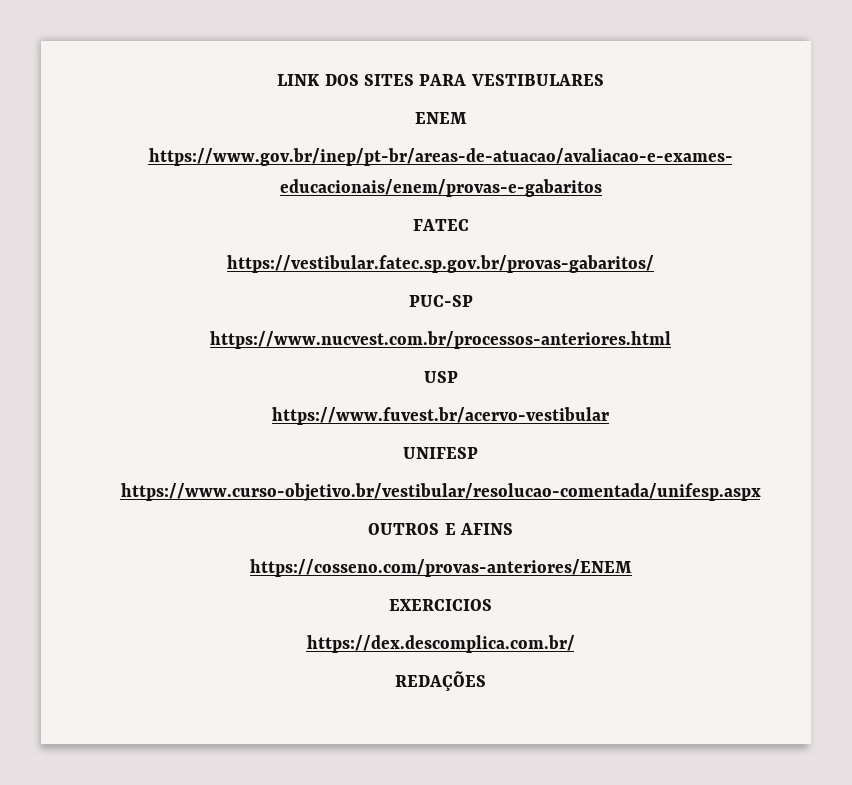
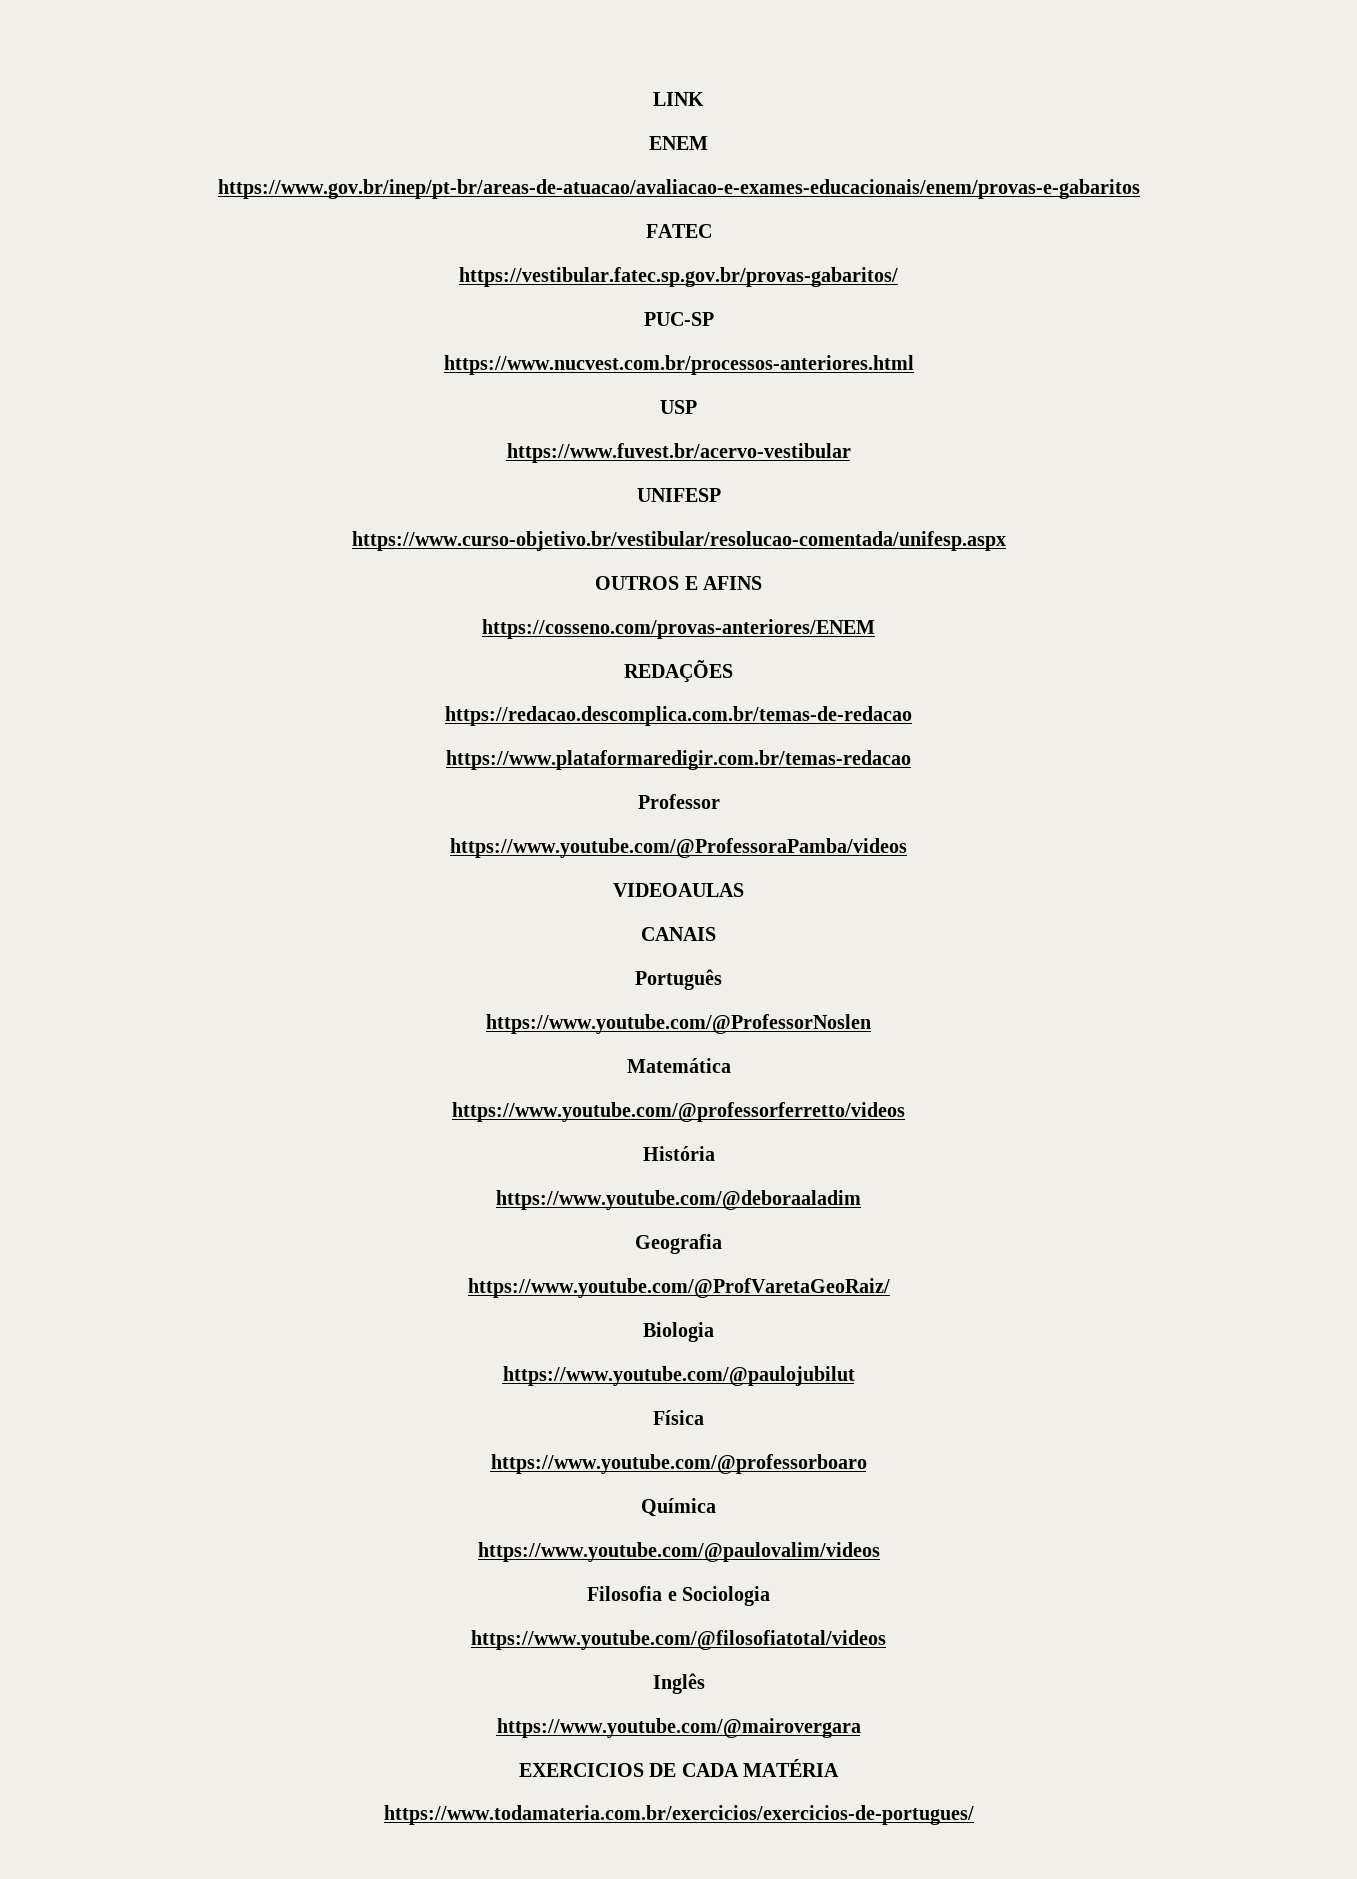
- LINK DOS SITES PARA VESTIBULARES
+ LINK
- EXERCICIOS
- https://dex.descomplica.com.br/
  REDAÇÕES
+ https://redacao.descomplica.com.br/temas-de-redacao
+ https://www.plataformaredigir.com.br/temas-redacao
+ Professor
+ https://www.youtube.com/@ProfessoraPamba/videos
+ VIDEOAULAS
+ CANAIS
+ Português
+ https://www.youtube.com/@ProfessorNoslen
+ Matemática
+ https://www.youtube.com/@professorferretto/videos
+ História
+ https://www.youtube.com/@deboraaladim
+ Geografia
+ https://www.youtube.com/@ProfVaretaGeoRaiz/
+ Biologia
+ https://www.youtube.com/@paulojubilut
+ Física
+ https://www.youtube.com/@professorboaro
+ Química
+ https://www.youtube.com/@paulovalim/videos
+ Filosofia e Sociologia
+ https://www.youtube.com/@filosofiatotal/videos
+ Inglês
+ https://www.youtube.com/@mairovergara
+ EXERCICIOS DE CADA MATÉRIA
+ https://www.todamateria.com.br/exercicios/exercicios-de-portugues/

